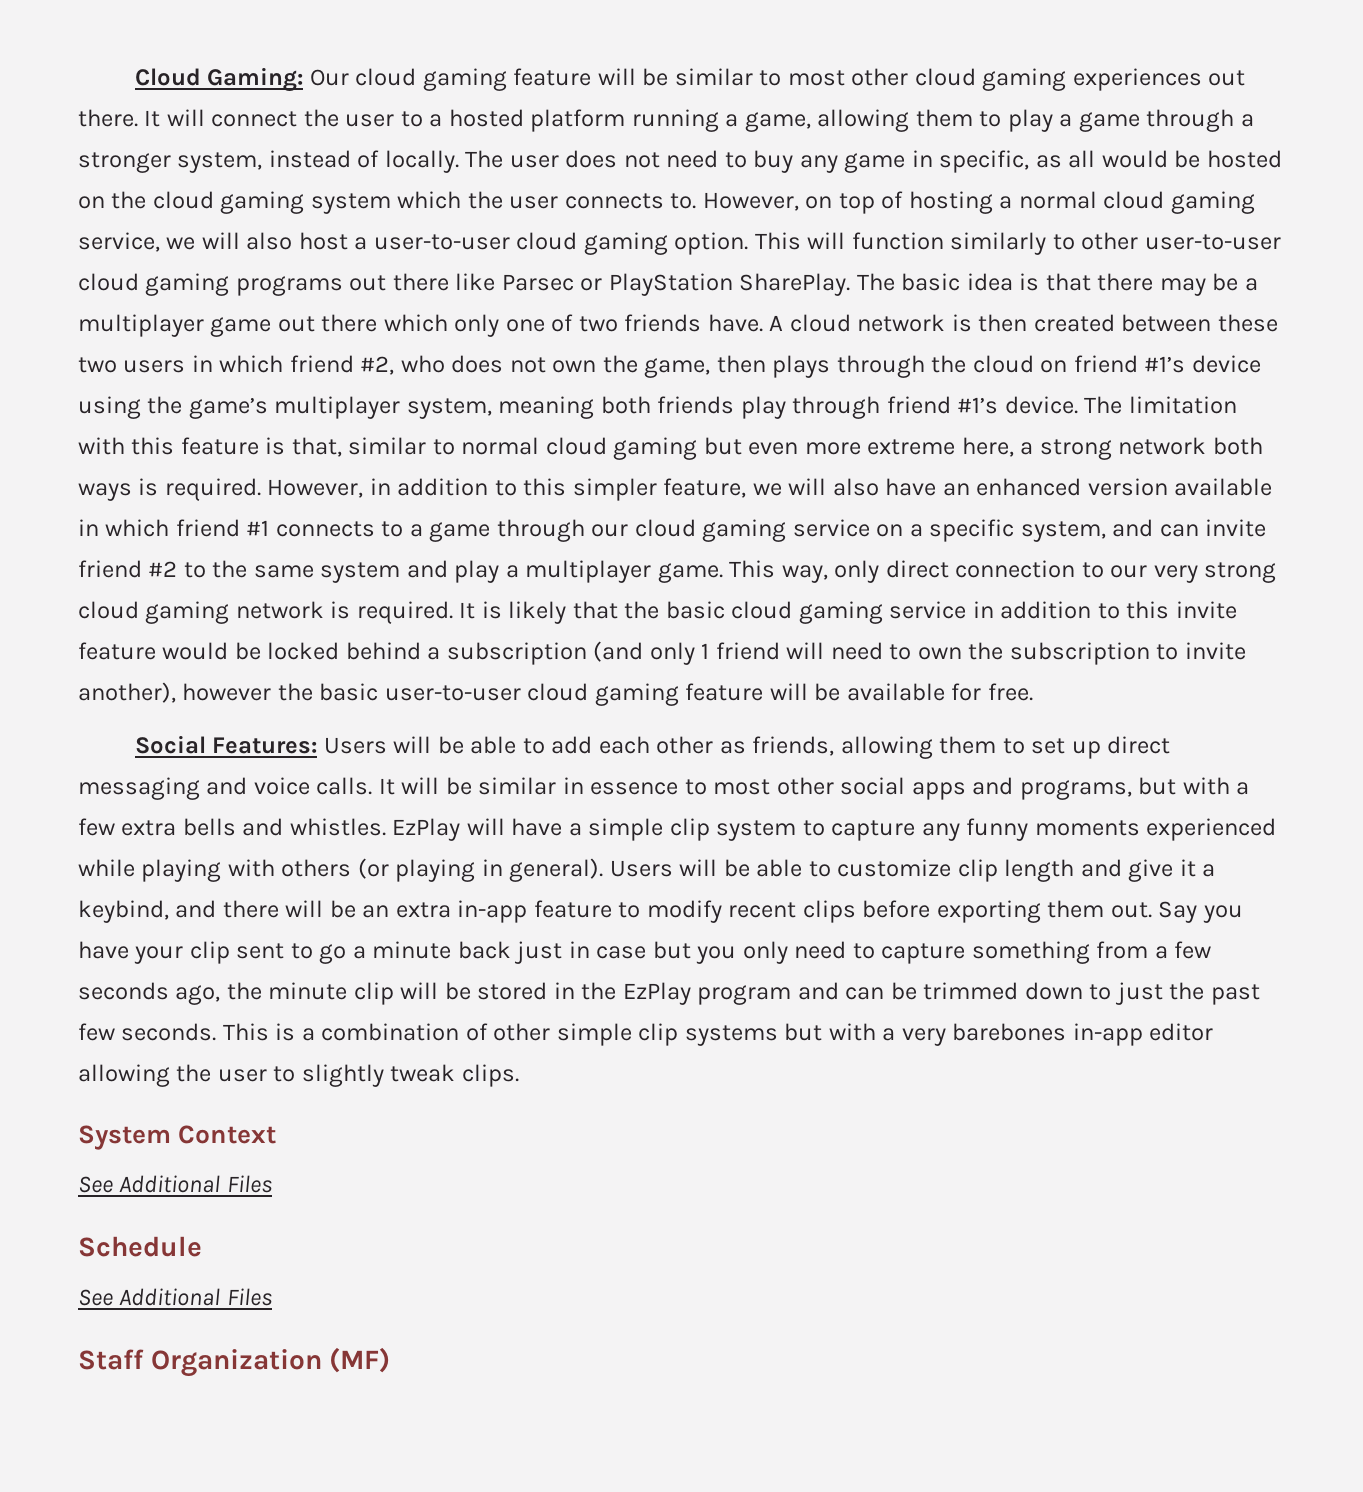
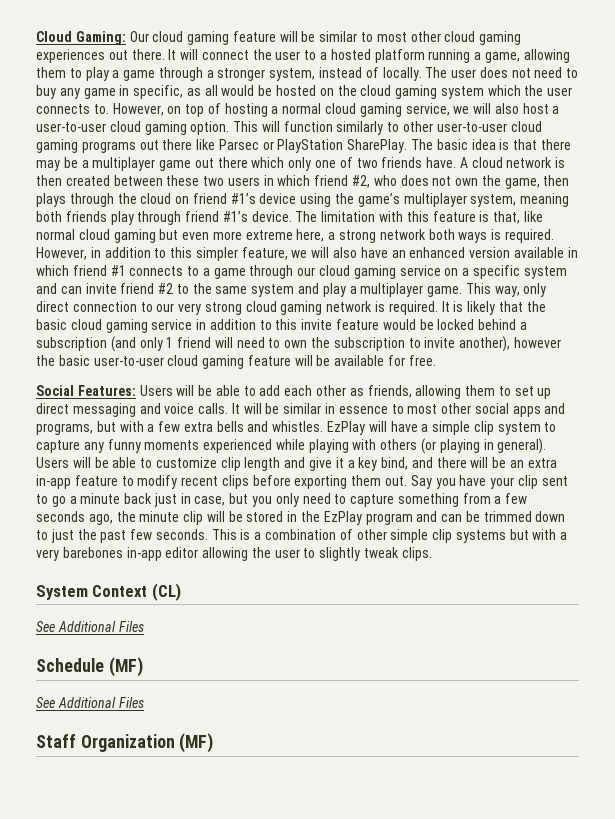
- The limitation with this feature is that, similar to normal cloud gaming but even more extreme here, a strong network both ways is required.
+ The limitation with this feature is that, like normal cloud gaming but even more extreme here, a strong network both ways is required.
- However, in addition to this simpler feature, we will also have an enhanced version available in which friend #1 connects to a game through our cloud gaming service on a specific system, and can invite friend #2 to the same system and play a multiplayer game.
+ However, in addition to this simpler feature, we will also have an enhanced version available in which friend #1 connects to a game through our cloud gaming service on a specific system and can invite friend #2 to the same system and play a multiplayer game.
- Users will be able to customize clip length and give it a keybind, and there will be an extra in-app feature to modify recent clips before exporting them out.
+ Users will be able to customize clip length and give it a key bind, and there will be an extra in-app feature to modify recent clips before exporting them out.
- Say you have your clip sent to go a minute back just in case but you only need to capture something from a few seconds ago, the minute clip will be stored in the EzPlay program and can be trimmed down to just the past few seconds.
+ Say you have your clip sent to go a minute back just in case, but you only need to capture something from a few seconds ago, the minute clip will be stored in the EzPlay program and can be trimmed down to just the past few seconds.
- System Context
+ System Context (CL)
- Schedule
+ Schedule (MF)

